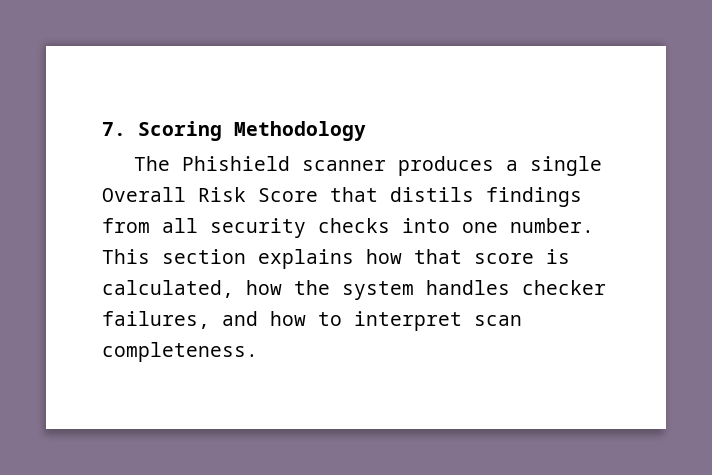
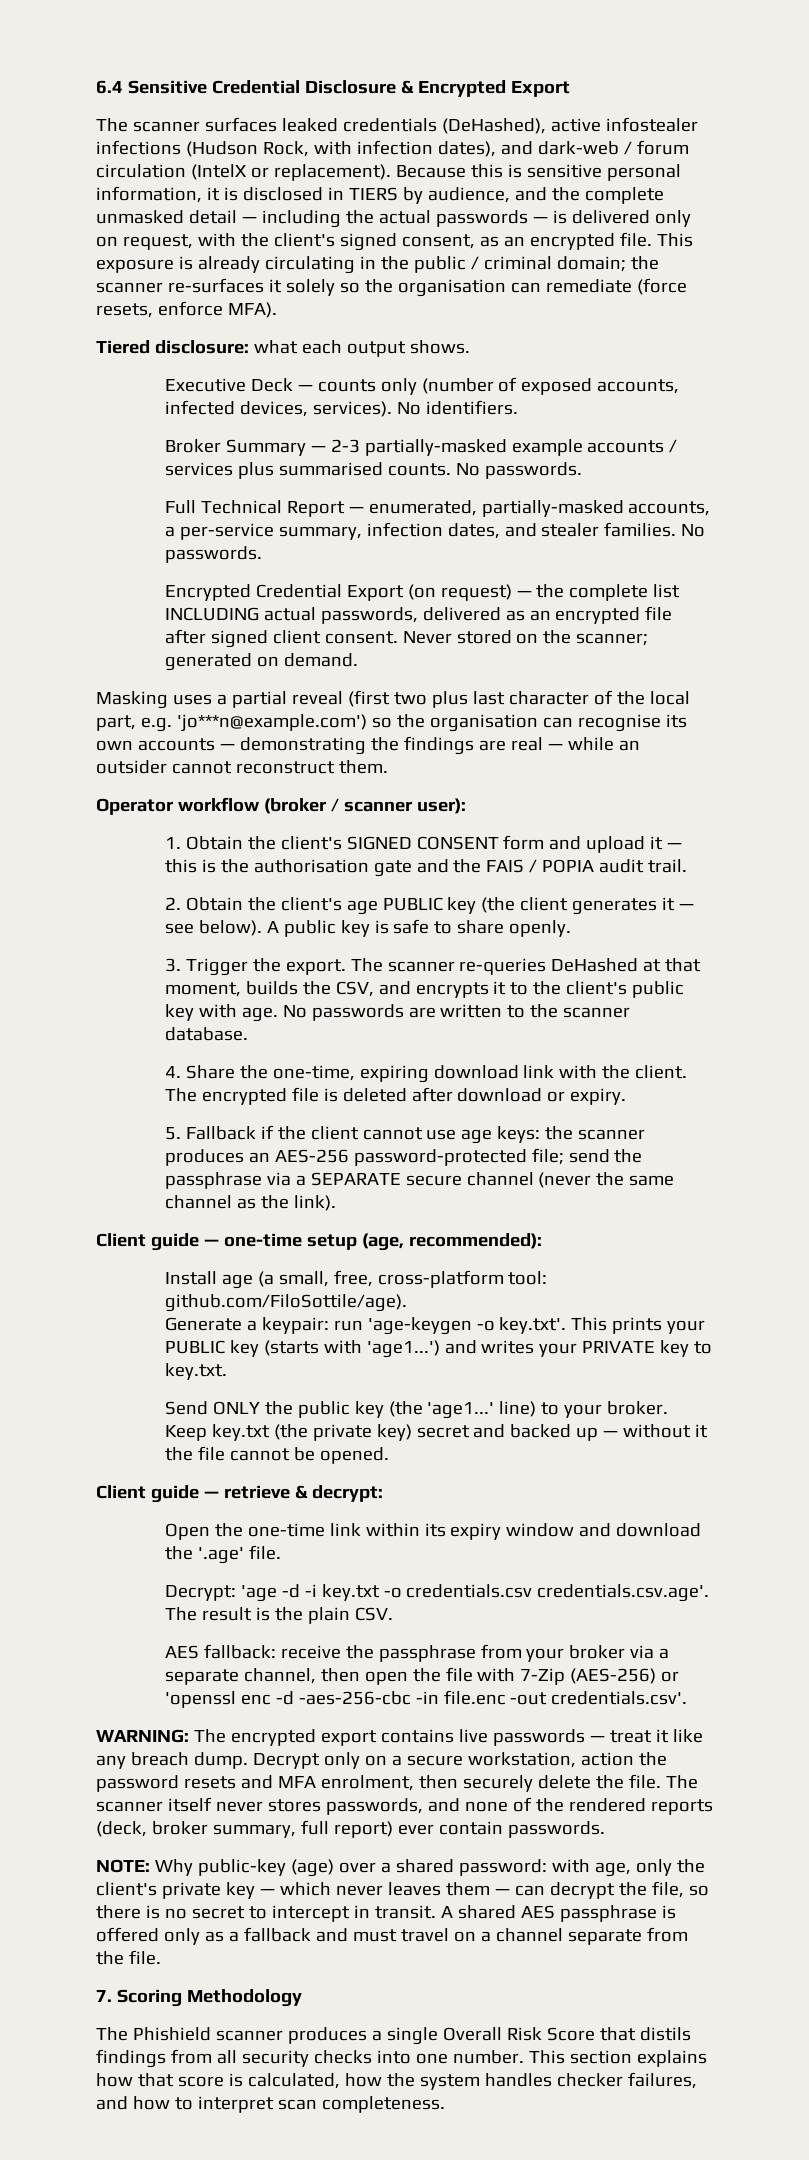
+ 6.4 Sensitive Credential Disclosure & Encrypted Export
+ The scanner surfaces leaked credentials (DeHashed), active infostealer infections (Hudson Rock, with infection dates), and dark-web / forum circulation (IntelX or replacement). Because this is sensitive personal information, it is disclosed in TIERS by audience, and the complete unmasked detail — including the actual passwords — is delivered only on request, with the client's signed consent, as an encrypted file. This exposure is already circulating in the public / criminal domain; the scanner re-surfaces it solely so the organisation can remediate (force resets, enforce MFA).
+ Tiered disclosure: what each output shows.
+ Executive Deck — counts only (number of exposed accounts, infected devices, services). No identifiers.
+ Broker Summary — 2-3 partially-masked example accounts / services plus summarised counts. No passwords.
+ Full Technical Report — enumerated, partially-masked accounts, a per-service summary, infection dates, and stealer families. No passwords.
+ Encrypted Credential Export (on request) — the complete list INCLUDING actual passwords, delivered as an encrypted file after signed client consent. Never stored on the scanner; generated on demand.
+ Masking uses a partial reveal (first two plus last character of the local part, e.g. 'jo***n@example.com') so the organisation can recognise its own accounts — demonstrating the findings are real — while an outsider cannot reconstruct them.
+ Operator workflow (broker / scanner user):
+ 1. Obtain the client's SIGNED CONSENT form and upload it — this is the authorisation gate and the FAIS / POPIA audit trail.
+ 2. Obtain the client's age PUBLIC key (the client generates it — see below). A public key is safe to share openly.
+ 3. Trigger the export. The scanner re-queries DeHashed at that moment, builds the CSV, and encrypts it to the client's public key with age. No passwords are written to the scanner database.
+ 4. Share the one-time, expiring download link with the client. The encrypted file is deleted after download or expiry.
+ 5. Fallback if the client cannot use age keys: the scanner produces an AES-256 password-protected file; send the passphrase via a SEPARATE secure channel (never the same channel as the link).
+ Client guide — one-time setup (age, recommended):
+ Install age (a small, free, cross-platform tool: github.com/FiloSottile/age).
+ Generate a keypair: run 'age-keygen -o key.txt'. This prints your PUBLIC key (starts with 'age1...') and writes your PRIVATE key to key.txt.
+ Send ONLY the public key (the 'age1...' line) to your broker. Keep key.txt (the private key) secret and backed up — without it the file cannot be opened.
+ Client guide — retrieve & decrypt:
+ Open the one-time link within its expiry window and download the '.age' file.
+ Decrypt: 'age -d -i key.txt -o credentials.csv credentials.csv.age'. The result is the plain CSV.
+ AES fallback: receive the passphrase from your broker via a separate channel, then open the file with 7-Zip (AES-256) or 'openssl enc -d -aes-256-cbc -in file.enc -out credentials.csv'.
+ WARNING: The encrypted export contains live passwords — treat it like any breach dump. Decrypt only on a secure workstation, action the password resets and MFA enrolment, then securely delete the file. The scanner itself never stores passwords, and none of the rendered reports (deck, broker summary, full report) ever contain passwords.
+ NOTE: Why public-key (age) over a shared password: with age, only the client's private key — which never leaves them — can decrypt the file, so there is no secret to intercept in transit. A shared AES passphrase is offered only as a fallback and must travel on a channel separate from the file.

